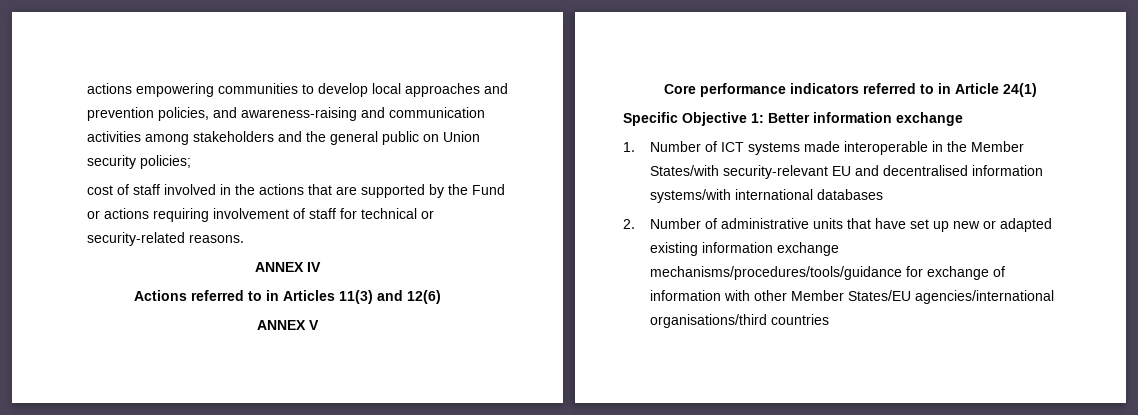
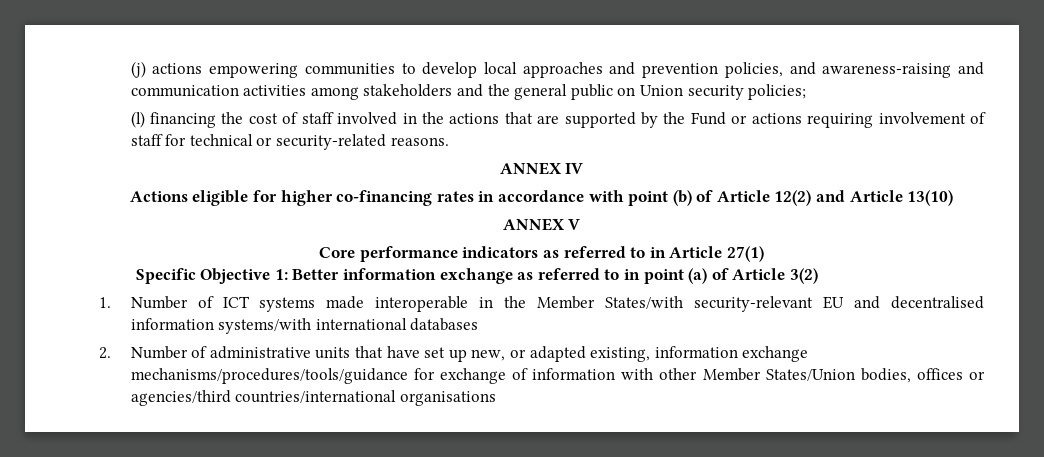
- actions empowering communities to develop local approaches and prevention policies, and awareness-raising and communication activities among stakeholders and the general public on Union security policies;
+ (j) actions empowering communities to develop local approaches and prevention policies, and awareness-raising and communication activities among stakeholders and the general public on Union security policies;
- cost of staff involved in the actions that are supported by the Fund or actions requiring involvement of staff for technical or security-related reasons.
+ (l) financing the cost of staff involved in the actions that are supported by the Fund or actions requiring involvement of staff for technical or security-related reasons.
- Actions referred to in Articles 11(3) and 12(6)
+ Actions eligible for higher co-financing rates in accordance with point (b) of Article 12(2) and Article 13(10)
- Core performance indicators referred to in Article 24(1)
+ Core performance indicators as referred to in Article 27(1)
- Specific Objective 1: Better information exchange
+ Specific Objective 1: Better information exchange as referred to in point (a) of Article 3(2)
- 2. Number of administrative units that have set up new or adapted existing information exchange mechanisms/procedures/tools/guidance for exchange of information with other Member States/EU agencies/international organisations/third countries
+ 2. Number of administrative units that have set up new, or adapted existing, information exchange mechanisms/procedures/tools/guidance for exchange of information with other Member States/Union bodies, offices or agencies/third countries/international organisations

